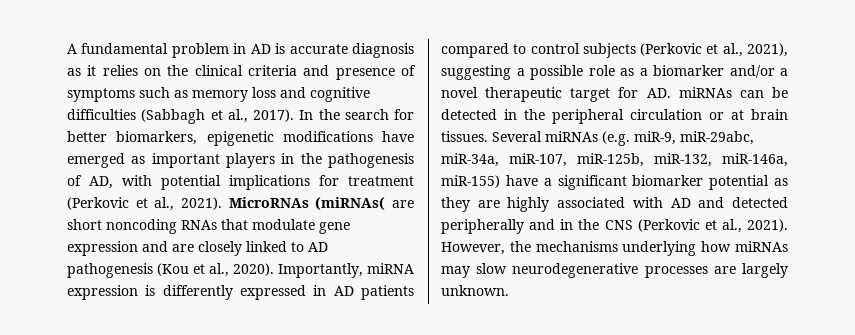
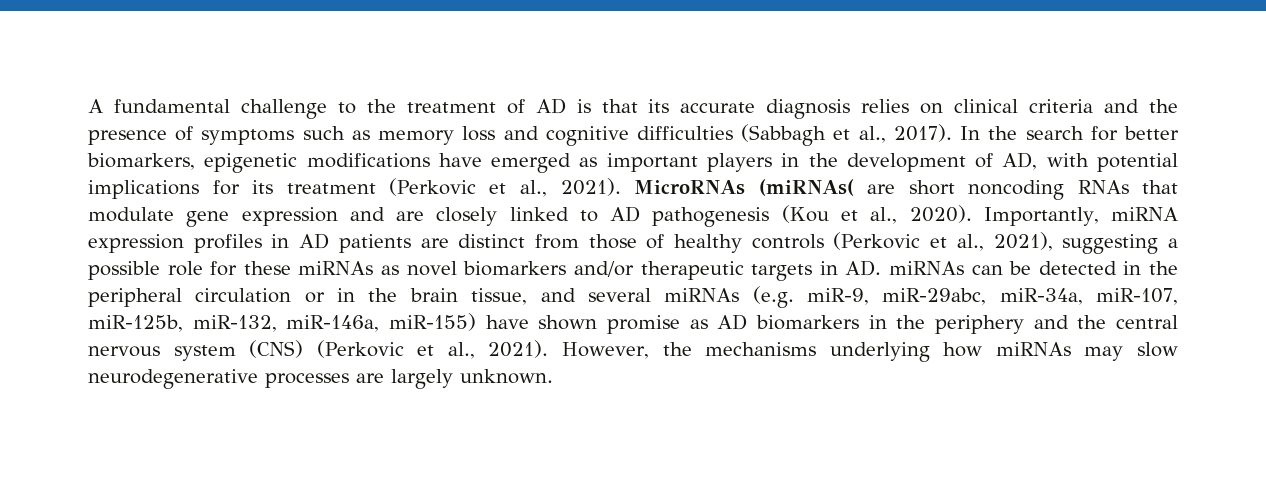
- A fundamental problem in AD is accurate diagnosis as it relies on the clinical criteria and presence of symptoms such as memory loss and cognitive difficulties (Sabbagh et al., 2017).
+ A fundamental challenge to the treatment of AD is that its accurate diagnosis relies on clinical criteria and the presence of symptoms such as memory loss and cognitive difficulties (Sabbagh et al., 2017).
- In the search for better biomarkers, epigenetic modifications have emerged as important players in the pathogenesis of AD, with potential implications for treatment (Perkovic et al., 2021).
+ In the search for better biomarkers, epigenetic modifications have emerged as important players in the development of AD, with potential implications for its treatment (Perkovic et al., 2021).
- Importantly, miRNA expression is differently expressed in AD patients compared to control subjects (Perkovic et al., 2021), suggesting a possible role as a biomarker and/or a novel therapeutic target for AD. miRNAs can be detected in the peripheral circulation or at brain tissues. Several miRNAs (e.g. miR-9, miR-29abc, miR-34a, miR-107, miR-125b, miR-132, miR-146a, miR-155) have a significant biomarker potential as they are highly associated with AD and detected peripherally and in the CNS (Perkovic et al., 2021).
+ Importantly, miRNA expression profiles in AD patients are distinct from those of healthy controls (Perkovic et al., 2021), suggesting a possible role for these miRNAs as novel biomarkers and/or therapeutic targets in AD. miRNAs can be detected in the peripheral circulation or in the brain tissue, and several miRNAs (e.g. miR-9, miR-29abc, miR-34a, miR-107, miR-125b, miR-132, miR-146a, miR-155) have shown promise as AD biomarkers in the periphery and the central nervous system (CNS) (Perkovic et al., 2021).

